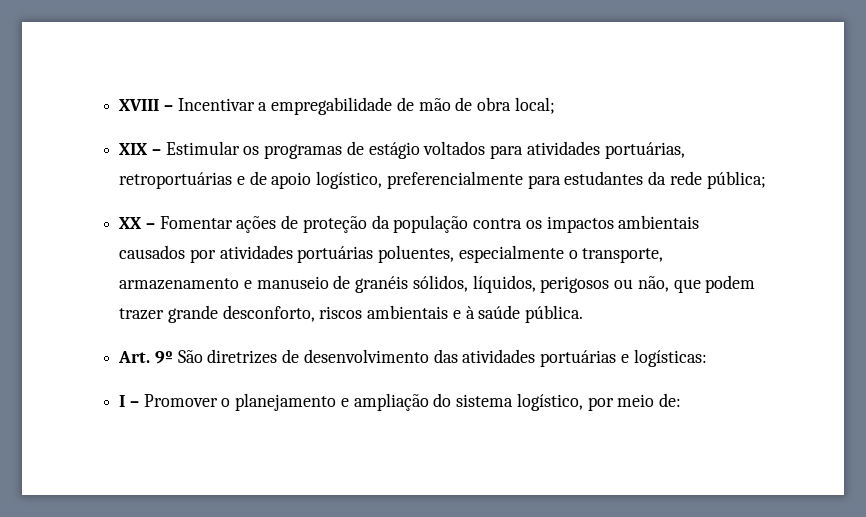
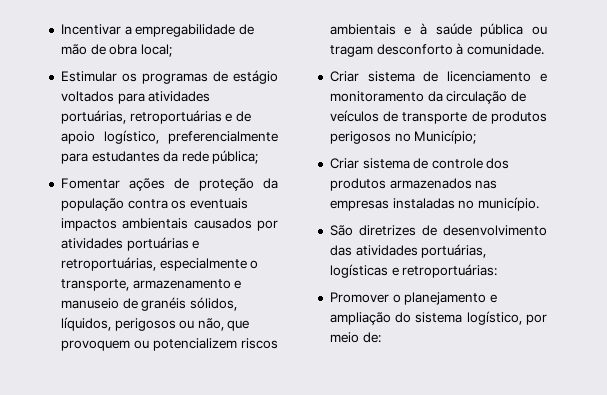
- XVIII – Incentivar a empregabilidade de mão de obra local;
+ Incentivar a empregabilidade de mão de obra local;
- XIX – Estimular os programas de estágio voltados para atividades portuárias, retroportuárias e de apoio logístico, preferencialmente para estudantes da rede pública;
+ Estimular os programas de estágio voltados para atividades portuárias, retroportuárias e de apoio logístico, preferencialmente para estudantes da rede pública;
- XX – Fomentar ações de proteção da população contra os impactos ambientais causados por atividades portuárias poluentes, especialmente o transporte, armazenamento e manuseio de granéis sólidos, líquidos, perigosos ou não, que podem trazer grande desconforto, riscos ambientais e à saúde pública.
- Art. 9º São diretrizes de desenvolvimento das atividades portuárias e logísticas:
- I – Promover o planejamento e ampliação do sistema logístico, por meio de:
+ Fomentar ações de proteção da população contra os eventuais impactos ambientais causados por atividades portuárias e retroportuárias, especialmente o transporte, armazenamento e manuseio de granéis sólidos, líquidos, perigosos ou não, que provoquem ou potencializem riscos ambientais e à saúde pública ou tragam desconforto à comunidade.
+ Criar sistema de licenciamento e monitoramento da circulação de veículos de transporte de produtos perigosos no Município;
+ Criar sistema de controle dos produtos armazenados nas empresas instaladas no município.
+ São diretrizes de desenvolvimento das atividades portuárias, logísticas e retroportuárias:
+ Promover o planejamento e ampliação do sistema logístico, por meio de:

